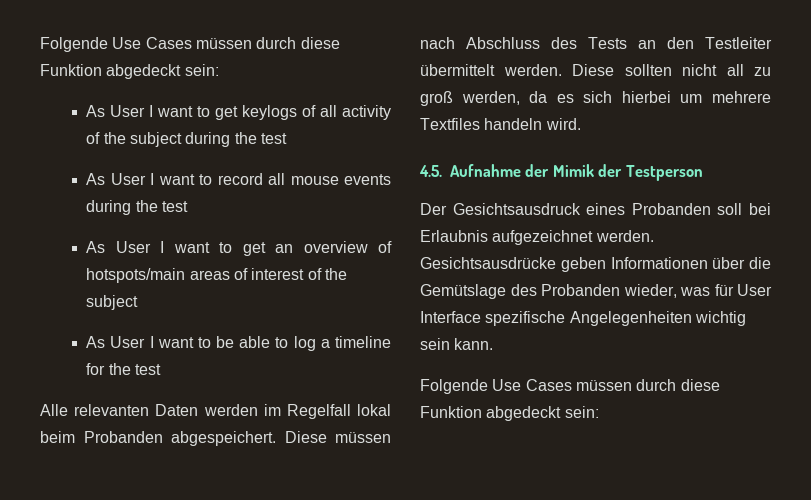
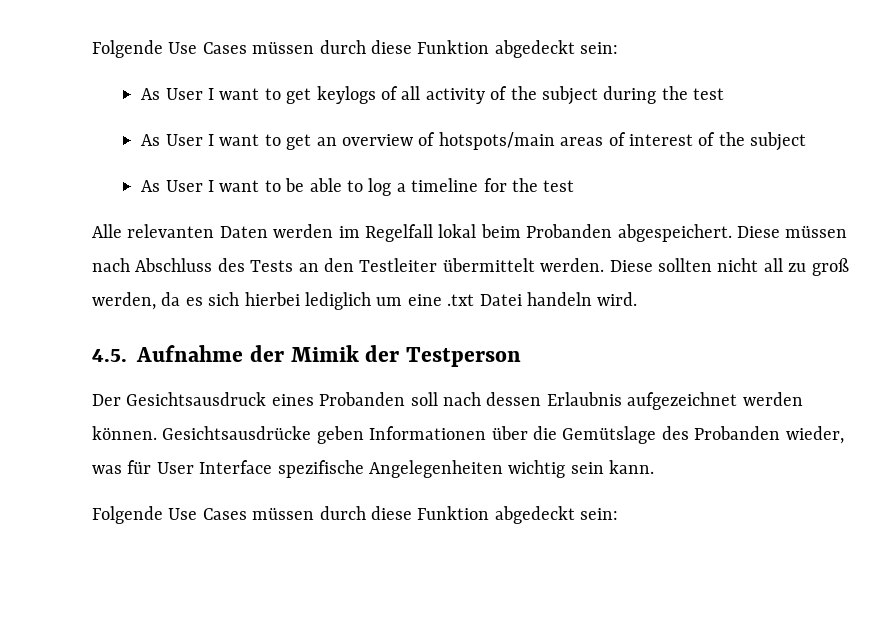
- As User I want to record all mouse events during the test
- Diese sollten nicht all zu groß werden, da es sich hierbei um mehrere Textfiles handeln wird.
+ Diese sollten nicht all zu groß werden, da es sich hierbei lediglich um eine .txt Datei handeln wird.
- Der Gesichtsausdruck eines Probanden soll bei Erlaubnis aufgezeichnet werden.
+ Der Gesichtsausdruck eines Probanden soll nach dessen Erlaubnis aufgezeichnet werden können.

